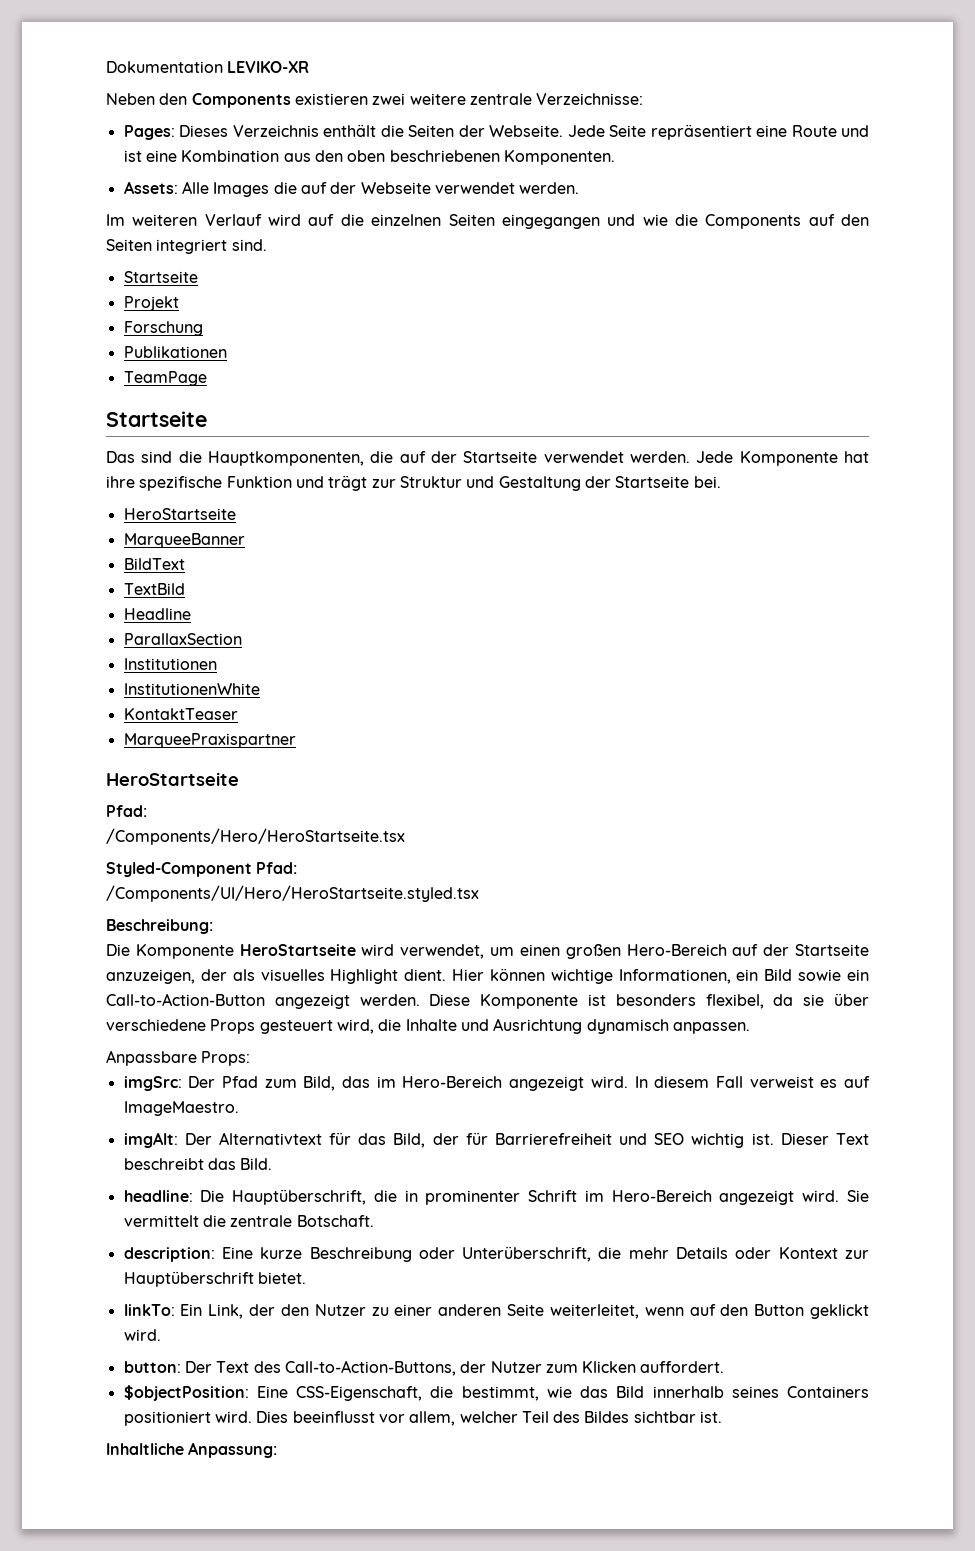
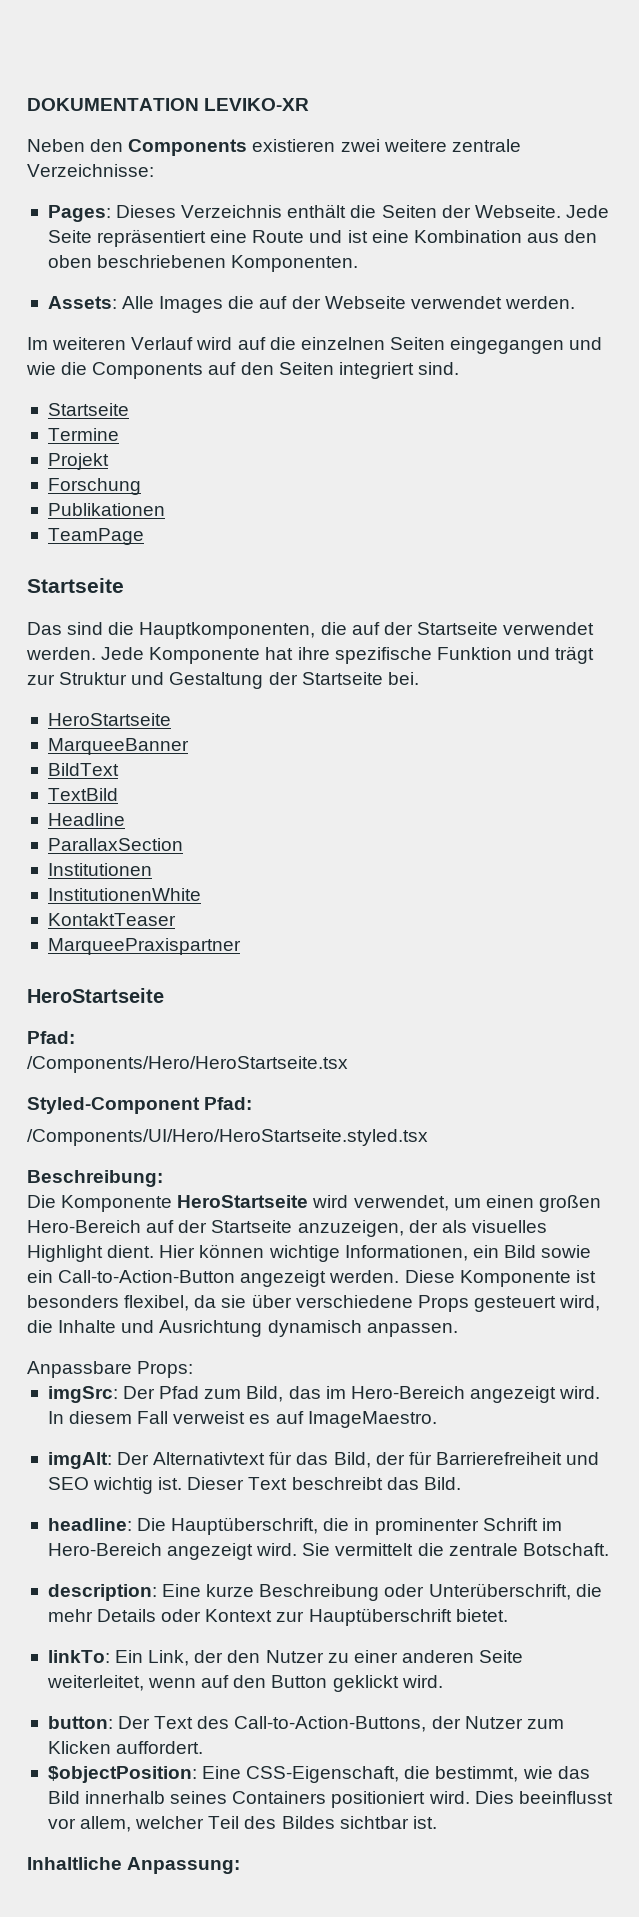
- Dokumentation LEVIKO-XR
+ DOKUMENTATION LEVIKO-XR
+ Termine

